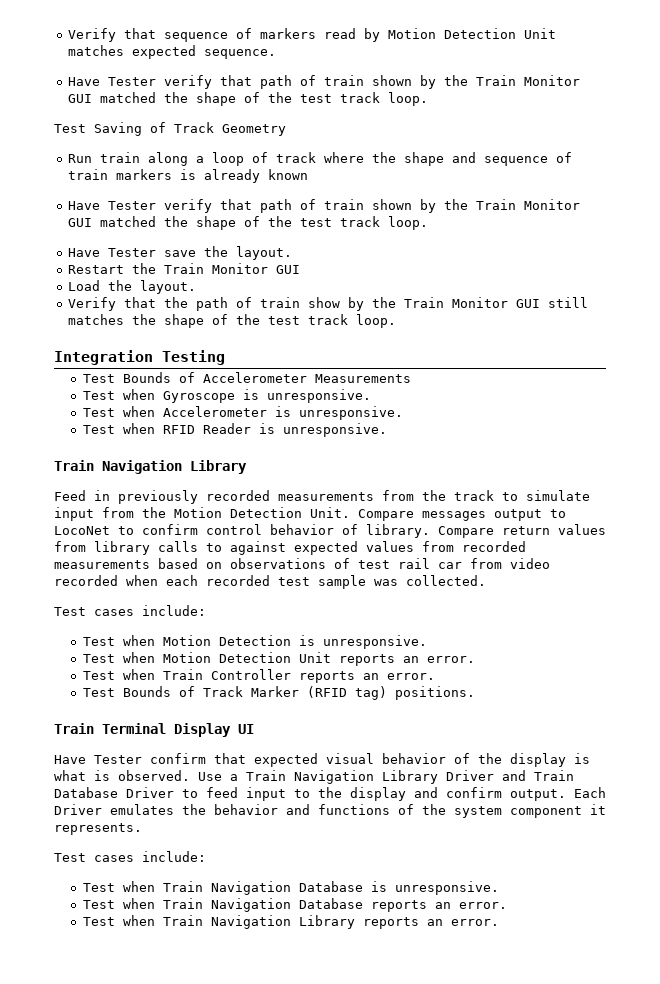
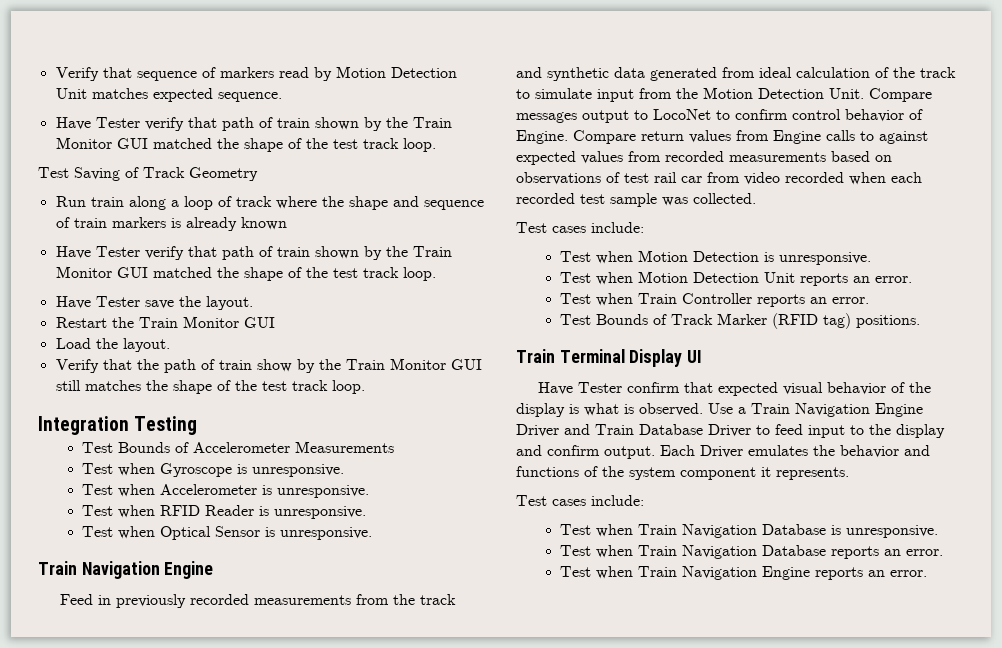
  Test when RFID Reader is unresponsive.
- Train Navigation Library
+ Test when Optical Sensor is unresponsive.
+ Train Navigation Engine
- Feed in previously recorded measurements from the track to simulate input from the Motion Detection Unit.
+ Feed in previously recorded measurements from the track and synthetic data generated from ideal calculation of the track to simulate input from the Motion Detection Unit.
- Compare messages output to LocoNet to confirm control behavior of library.
+ Compare messages output to LocoNet to confirm control behavior of Engine.
- Compare return values from library calls to against expected values from recorded measurements based on observations of test rail car from video recorded when each recorded test sample was collected.
+ Compare return values from Engine calls to against expected values from recorded measurements based on observations of test rail car from video recorded when each recorded test sample was collected.
- Use a Train Navigation Library Driver and Train Database Driver to feed input to the display and confirm output.
+ Use a Train Navigation Engine Driver and Train Database Driver to feed input to the display and confirm output.
- Test when Train Navigation Library reports an error.
+ Test when Train Navigation Engine reports an error.

